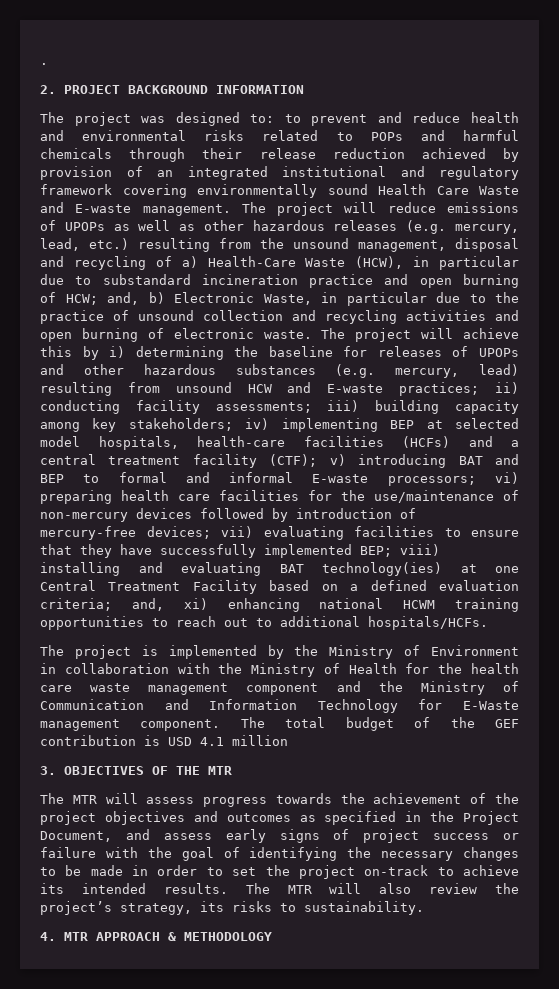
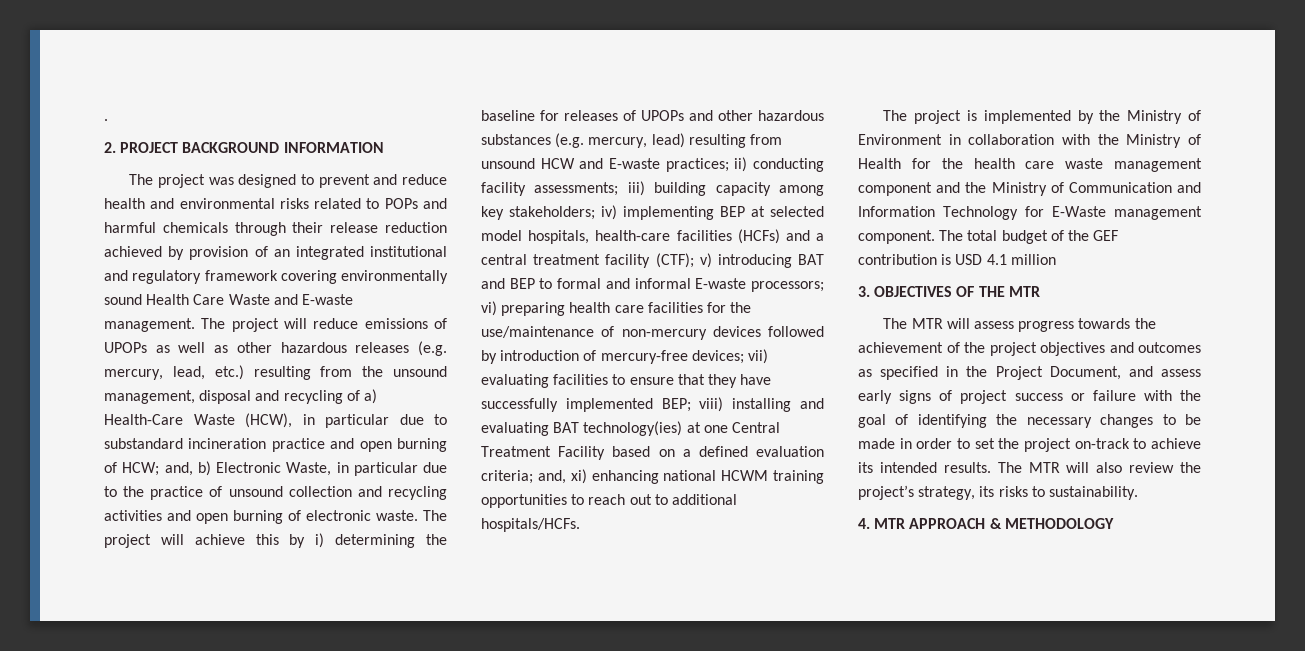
- The project was designed to: to prevent and reduce health and environmental risks related to POPs and harmful chemicals through their release reduction achieved by provision of an integrated institutional and regulatory framework covering environmentally sound Health Care Waste and E-waste management.
+ The project was designed to prevent and reduce health and environmental risks related to POPs and harmful chemicals through their release reduction achieved by provision of an integrated institutional and regulatory framework covering environmentally sound Health Care Waste and E-waste management.

